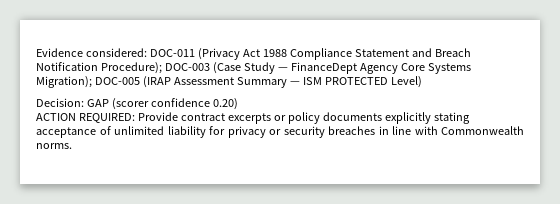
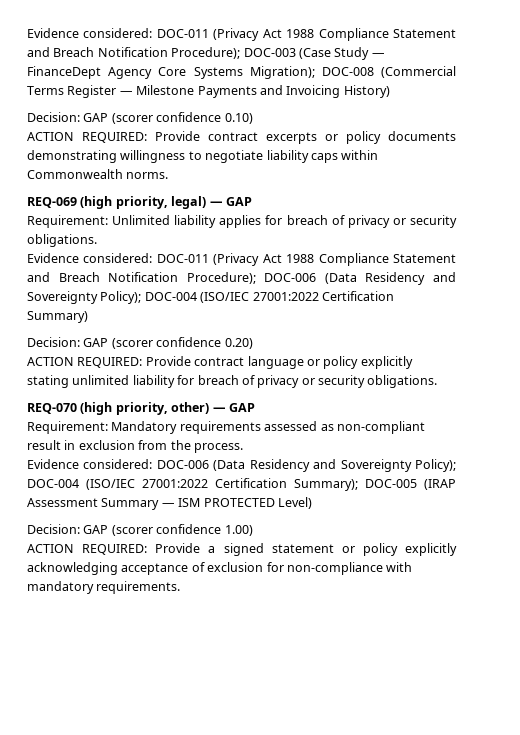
- Evidence considered: DOC-011 (Privacy Act 1988 Compliance Statement and Breach Notification Procedure); DOC-003 (Case Study — FinanceDept Agency Core Systems Migration); DOC-005 (IRAP Assessment Summary — ISM PROTECTED Level)
+ Evidence considered: DOC-011 (Privacy Act 1988 Compliance Statement and Breach Notification Procedure); DOC-003 (Case Study — FinanceDept Agency Core Systems Migration); DOC-008 (Commercial Terms Register — Milestone Payments and Invoicing History)
+ Decision: GAP (scorer confidence 0.10)
+ ACTION REQUIRED: Provide contract excerpts or policy documents demonstrating willingness to negotiate liability caps within Commonwealth norms.
+ REQ-069 (high priority, legal) — GAP
+ Requirement: Unlimited liability applies for breach of privacy or security obligations.
+ Evidence considered: DOC-011 (Privacy Act 1988 Compliance Statement and Breach Notification Procedure); DOC-006 (Data Residency and Sovereignty Policy); DOC-004 (ISO/IEC 27001:2022 Certification Summary)
+ Decision: GAP (scorer confidence 0.20)
+ ACTION REQUIRED: Provide contract language or policy explicitly stating unlimited liability for breach of privacy or security obligations.
+ REQ-070 (high priority, other) — GAP
+ Requirement: Mandatory requirements assessed as non-compliant result in exclusion from the process.
+ Evidence considered: DOC-006 (Data Residency and Sovereignty Policy); DOC-004 (ISO/IEC 27001:2022 Certification Summary); DOC-005 (IRAP Assessment Summary — ISM PROTECTED Level)
- Decision: GAP (scorer confidence 0.20)
- ACTION REQUIRED: Provide contract excerpts or policy documents explicitly stating acceptance of unlimited liability for privacy or security breaches in line with Commonwealth norms.
+ Decision: GAP (scorer confidence 1.00)
+ ACTION REQUIRED: Provide a signed statement or policy explicitly acknowledging acceptance of exclusion for non-compliance with mandatory requirements.

